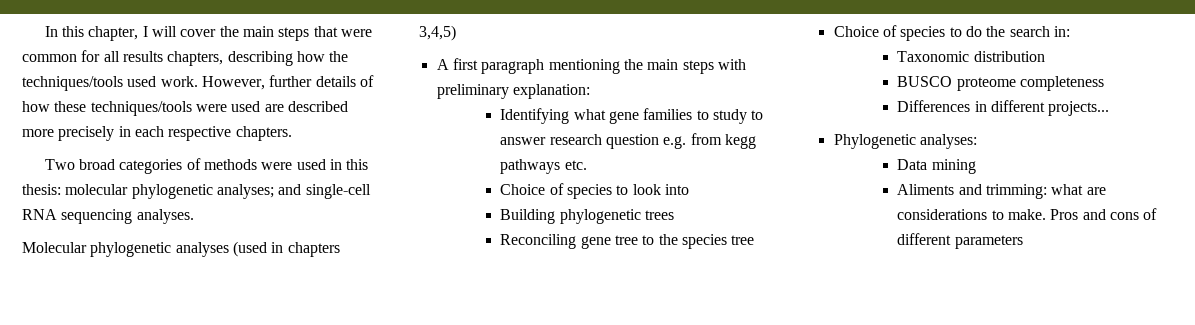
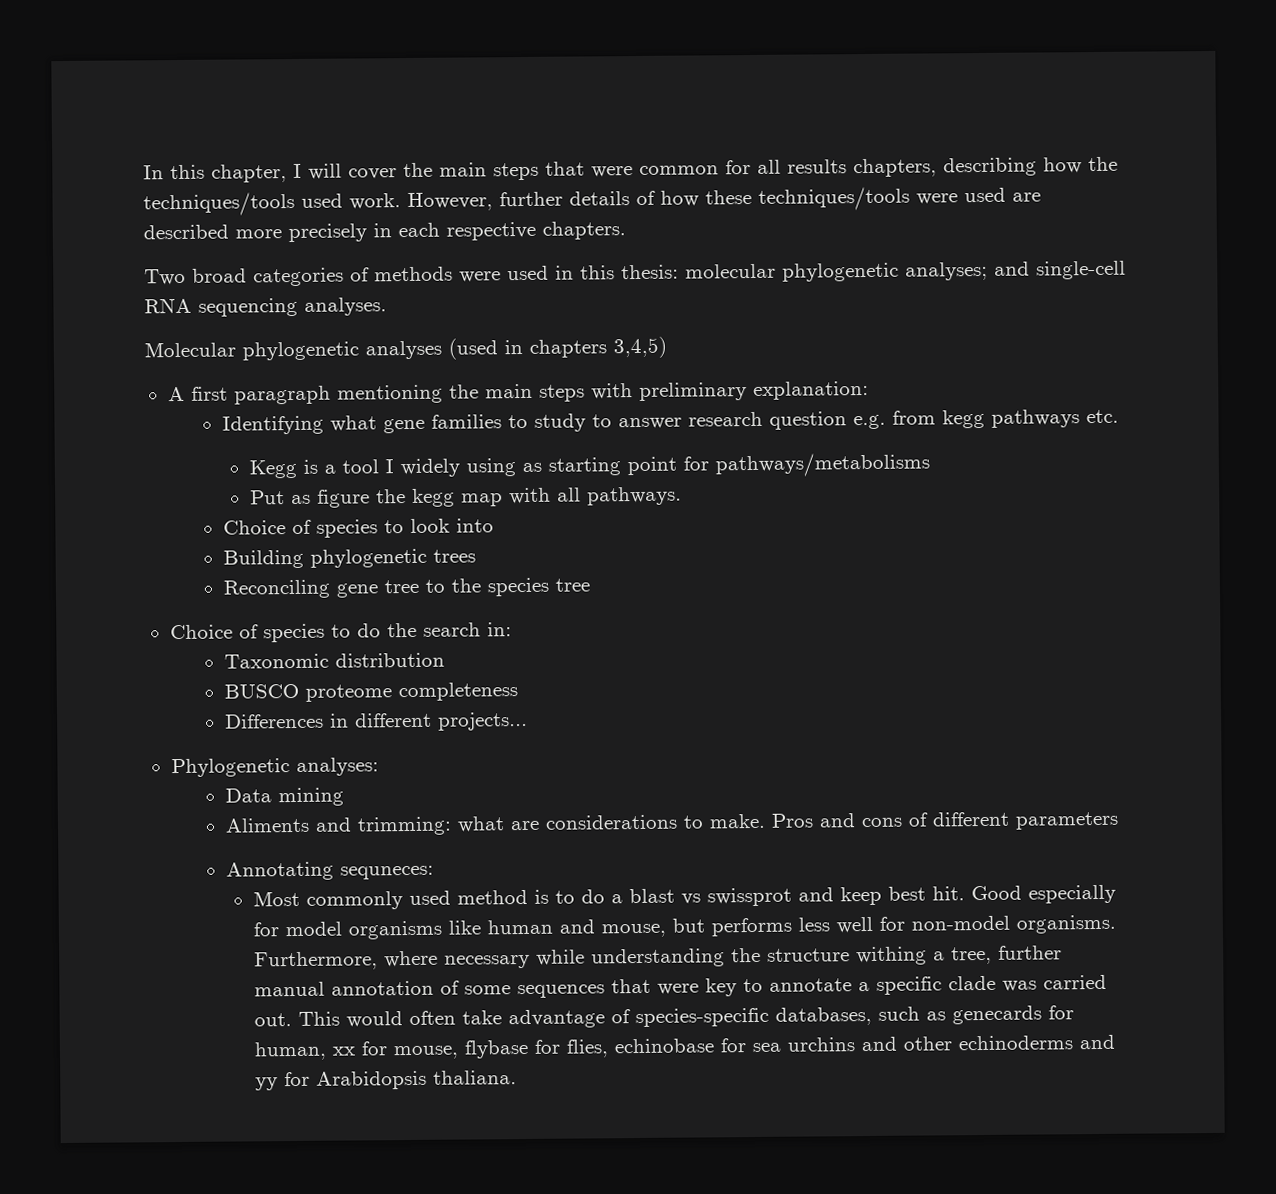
+ Kegg is a tool I widely using as starting point for pathways/metabolisms
+ Put as figure the kegg map with all pathways.
+ Annotating sequneces:
+ Most commonly used method is to do a blast vs swissprot and keep best hit. Good especially for model organisms like human and mouse, but performs less well for non-model organisms. Furthermore, where necessary while understanding the structure withing a tree, further manual annotation of some sequences that were key to annotate a specific clade was carried out. This would often take advantage of species-specific databases, such as genecards for human, xx for mouse, flybase for flies, echinobase for sea urchins and other echinoderms and yy for Arabidopsis thaliana.

